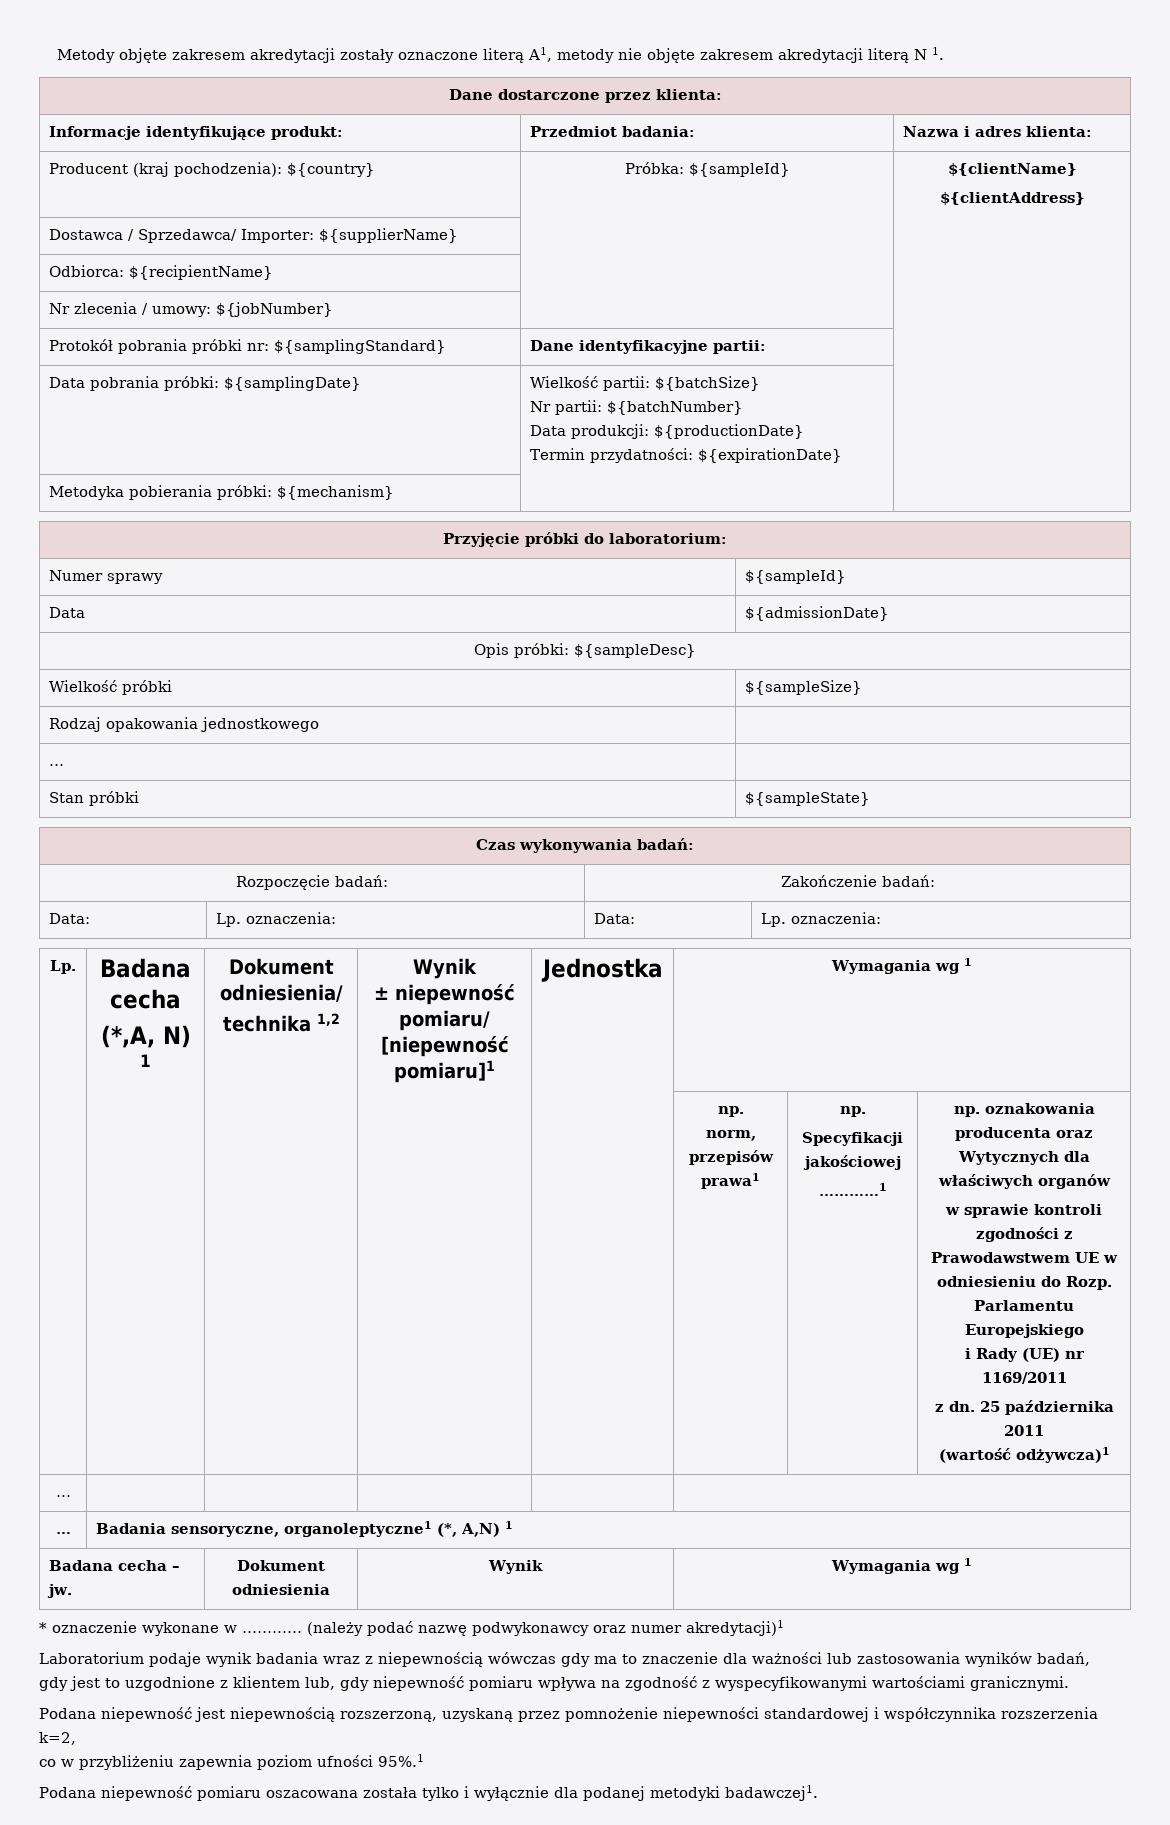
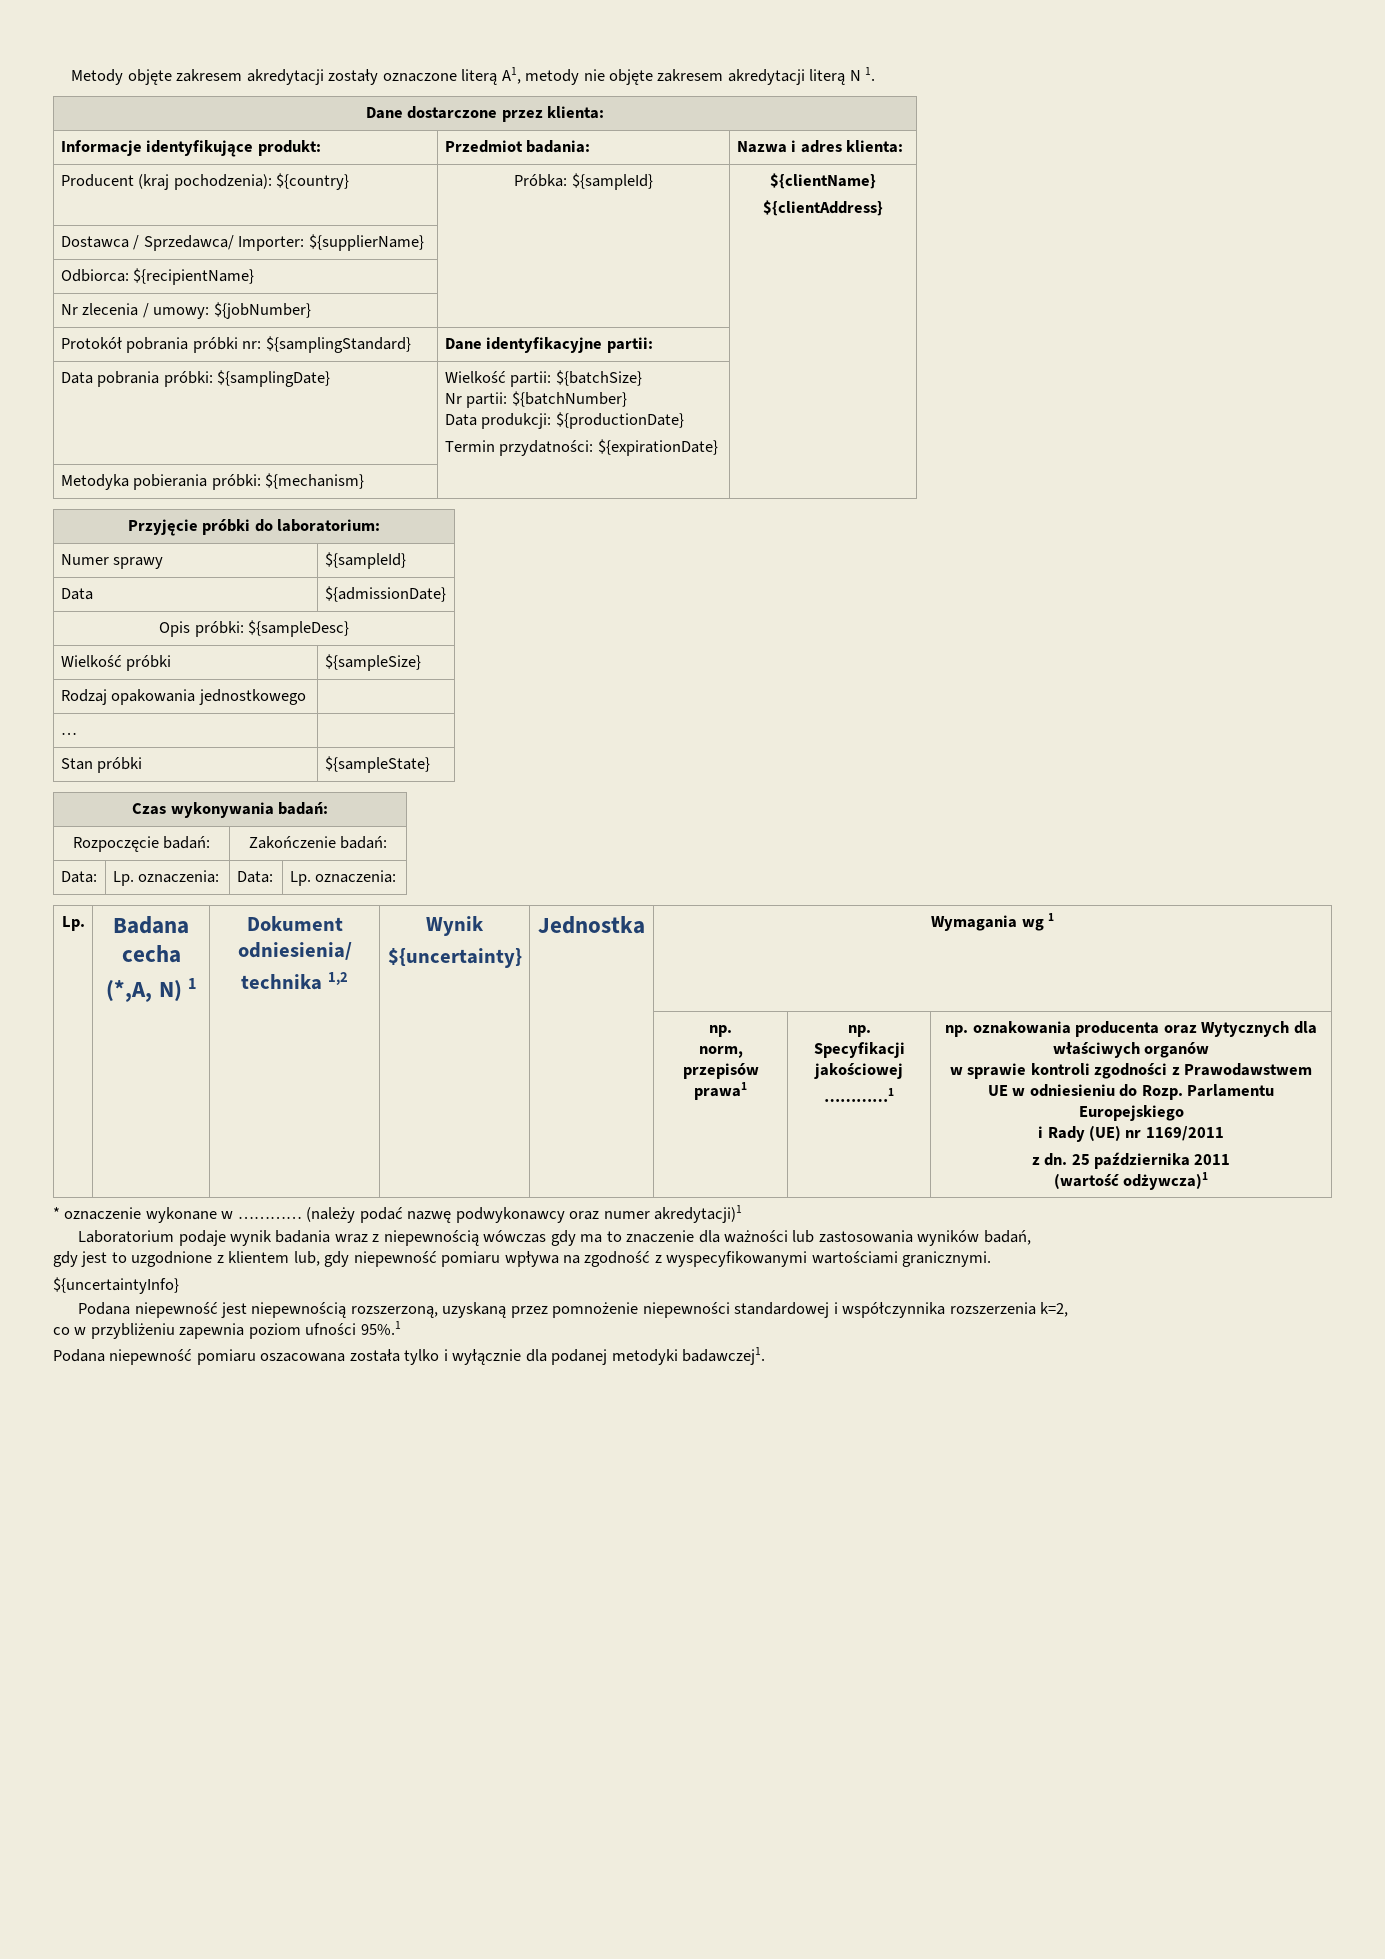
  Lp. | Badana cecha
  (*,A, N) 1 | Dokument odniesienia/
  technika 1,2 | Wynik
- ± niepewność pomiaru/ [niepewność pomiaru]1 | Jednostka | Wymagania wg 1
+ ${uncertainty} | Jednostka | Wymagania wg 1
- … | | | | |
- … | Badania sensoryczne, organoleptyczne1 (*, A,N) 1
- Badana cecha – jw. | Dokument odniesienia | Wynik | Wymagania wg 1
+ ${uncertaintyInfo}

